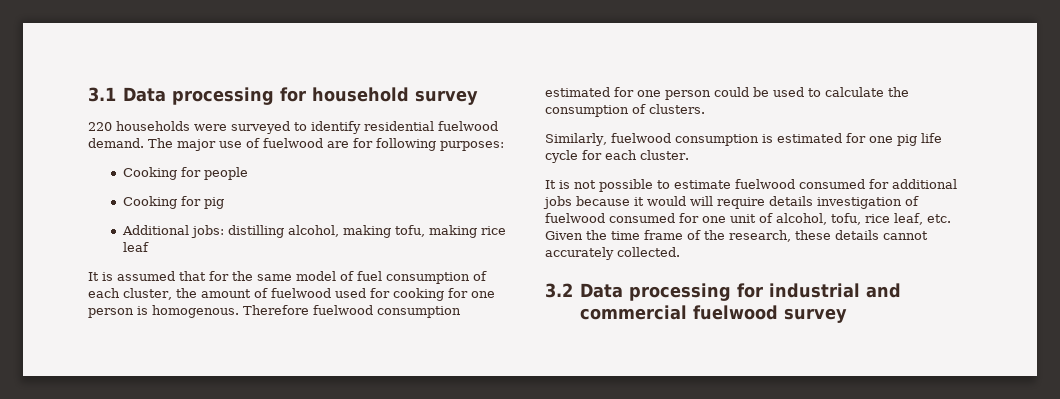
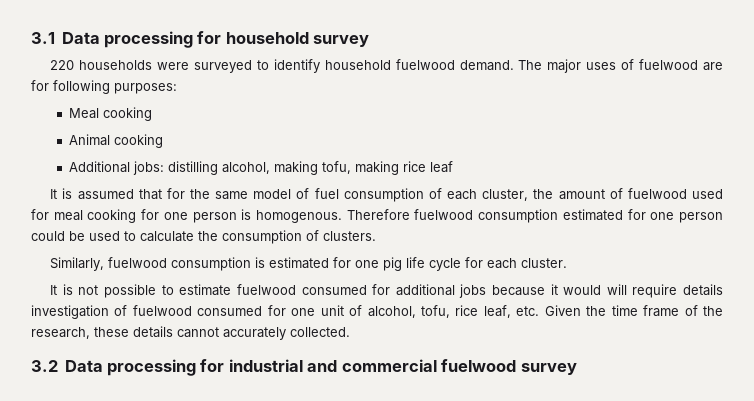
- 220 households were surveyed to identify residential fuelwood demand.
+ 220 households were surveyed to identify household fuelwood demand.
- The major use of fuelwood are for following purposes:
+ The major uses of fuelwood are for following purposes:
- Cooking for people
- Cooking for pig
+ Meal cooking
+ Animal cooking
- It is assumed that for the same model of fuel consumption of each cluster, the amount of fuelwood used for cooking for one person is homogenous.
+ It is assumed that for the same model of fuel consumption of each cluster, the amount of fuelwood used for meal cooking for one person is homogenous.

